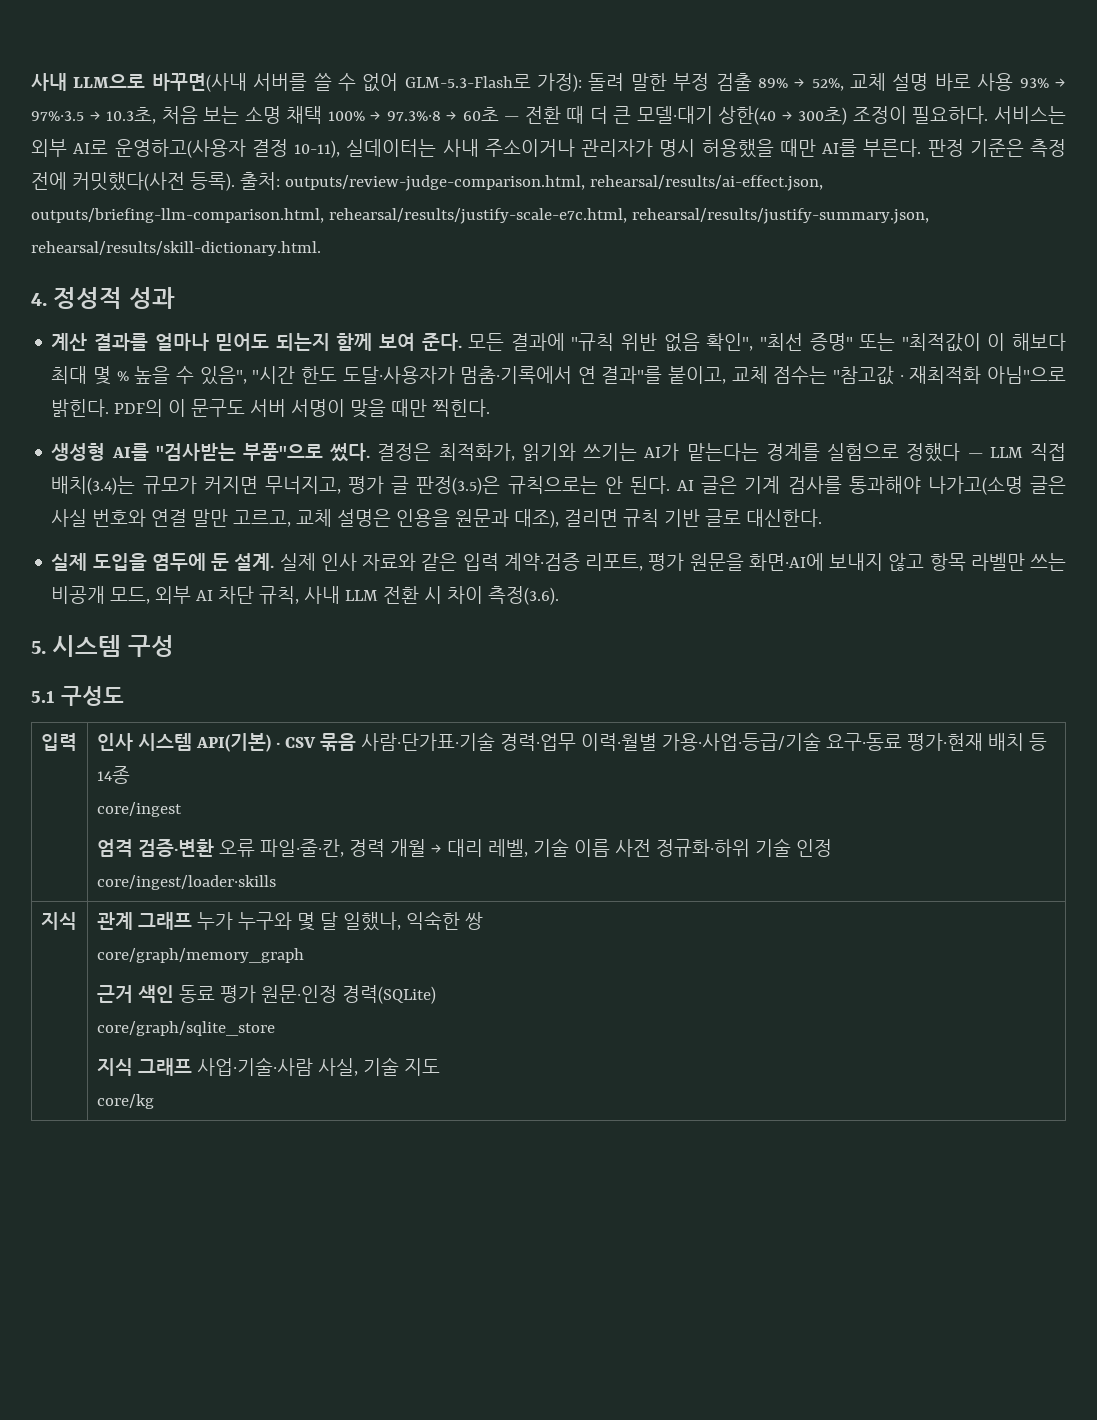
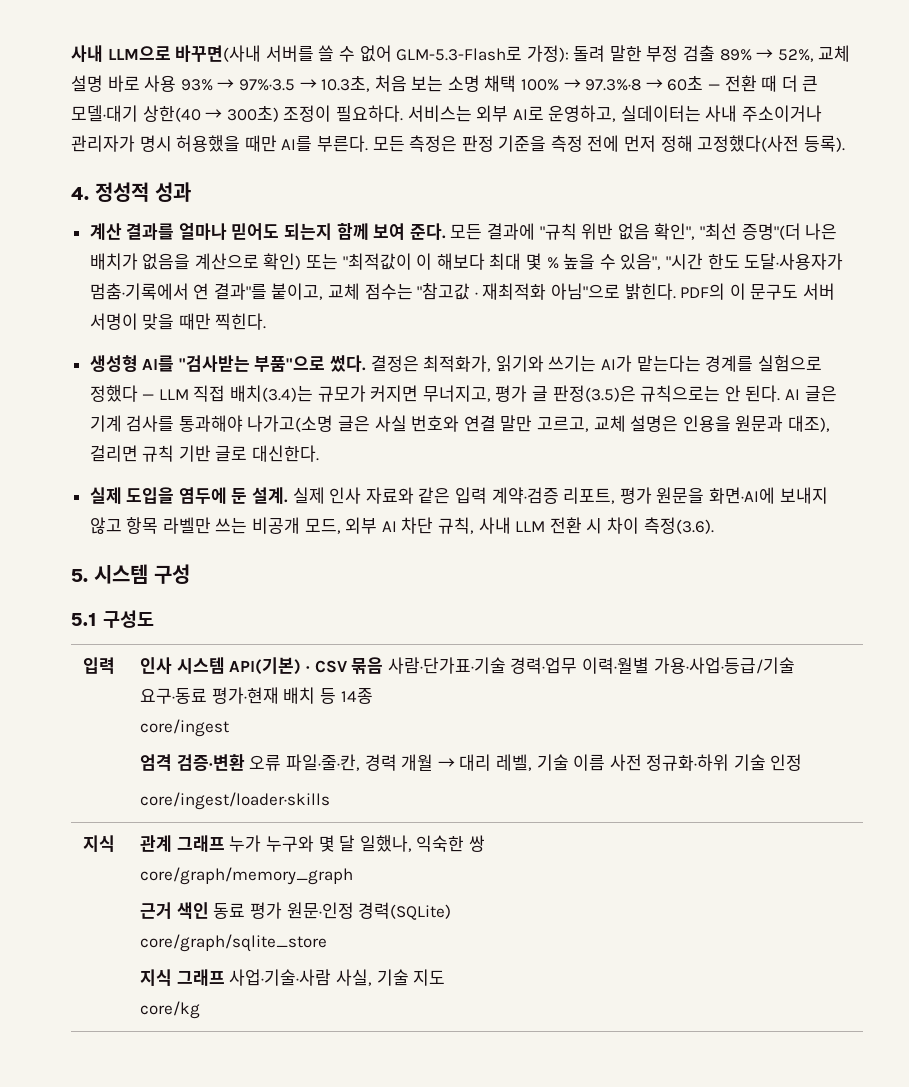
- 서비스는 외부 AI로 운영하고(사용자 결정 10-11), 실데이터는 사내 주소이거나 관리자가 명시 허용했을 때만 AI를 부른다.
+ 서비스는 외부 AI로 운영하고, 실데이터는 사내 주소이거나 관리자가 명시 허용했을 때만 AI를 부른다.
- 판정 기준은 측정 전에 커밋했다(사전 등록). 출처: outputs/review-judge-comparison.html, rehearsal/results/ai-effect.json, outputs/briefing-llm-comparison.html, rehearsal/results/justify-scale-e7c.html, rehearsal/results/justify-summary.json, rehearsal/results/skill-dictionary.html.
+ 모든 측정은 판정 기준을 측정 전에 먼저 정해 고정했다(사전 등록).
- 모든 결과에 "규칙 위반 없음 확인", "최선 증명" 또는 "최적값이 이 해보다 최대 몇 % 높을 수 있음", "시간 한도 도달·사용자가 멈춤·기록에서 연 결과"를 붙이고, 교체 점수는 "참고값 · 재최적화 아님"으로 밝힌다.
+ 모든 결과에 "규칙 위반 없음 확인", "최선 증명"(더 나은 배치가 없음을 계산으로 확인) 또는 "최적값이 이 해보다 최대 몇 % 높을 수 있음", "시간 한도 도달·사용자가 멈춤·기록에서 연 결과"를 붙이고, 교체 점수는 "참고값 · 재최적화 아님"으로 밝힌다.

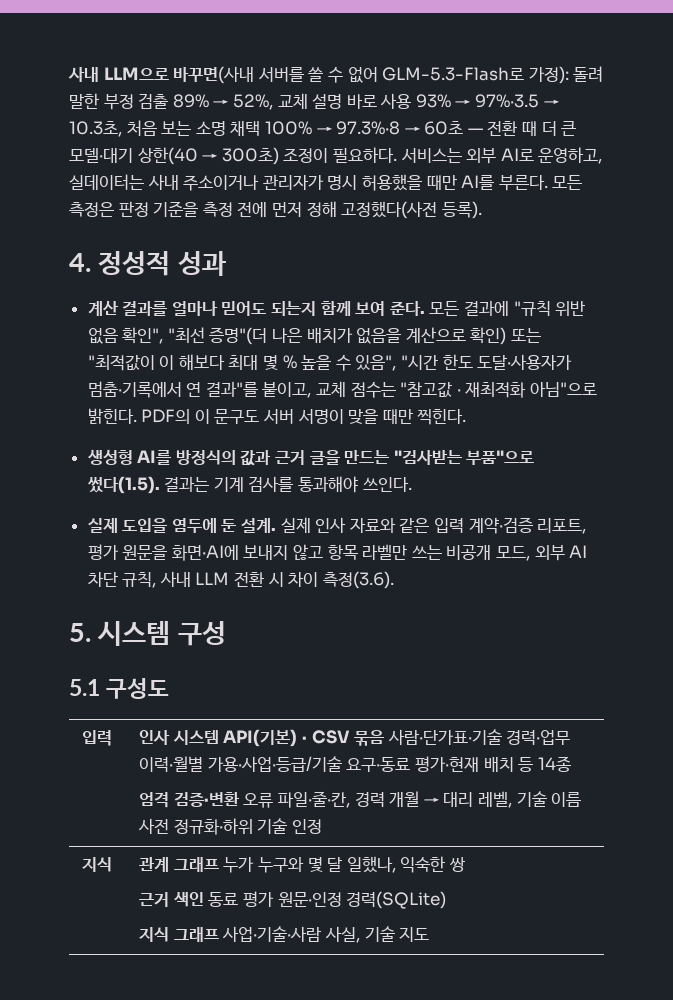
- 생성형 AI를 "검사받는 부품"으로 썼다. 결정은 최적화가, 읽기와 쓰기는 AI가 맡는다는 경계를 실험으로 정했다 — LLM 직접 배치(3.4)는 규모가 커지면 무너지고, 평가 글 판정(3.5)은 규칙으로는 안 된다. AI 글은 기계 검사를 통과해야 나가고(소명 글은 사실 번호와 연결 말만 고르고, 교체 설명은 인용을 원문과 대조), 걸리면 규칙 기반 글로 대신한다.
+ 생성형 AI를 방정식의 값과 근거 글을 만드는 "검사받는 부품"으로 썼다(1.5). 결과는 기계 검사를 통과해야 쓰인다.
  입력 | 인사 시스템 API(기본) · CSV 묶음 사람·단가표·기술 경력·업무 이력·월별 가용·사업·등급/기술 요구·동료 평가·현재 배치 등 14종
- core/ingest
  엄격 검증·변환 오류 파일·줄·칸, 경력 개월 → 대리 레벨, 기술 이름 사전 정규화·하위 기술 인정
- core/ingest/loader·skills
  지식 | 관계 그래프 누가 누구와 몇 달 일했나, 익숙한 쌍
- core/graph/memory_graph
  근거 색인 동료 평가 원문·인정 경력(SQLite)
- core/graph/sqlite_store
  지식 그래프 사업·기술·사람 사실, 기술 지도
- core/kg

